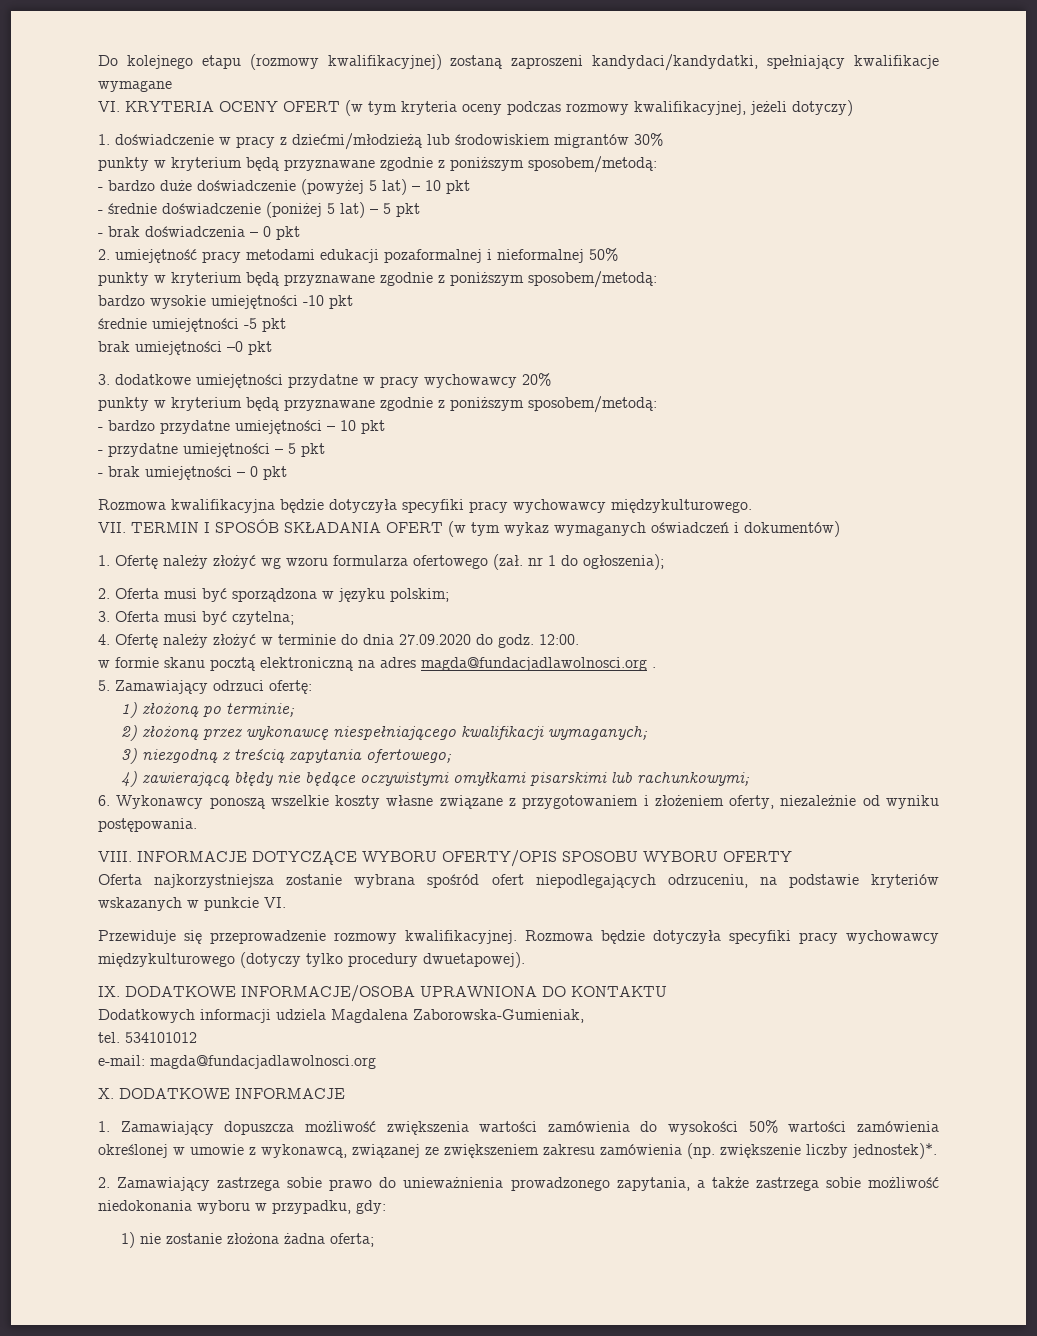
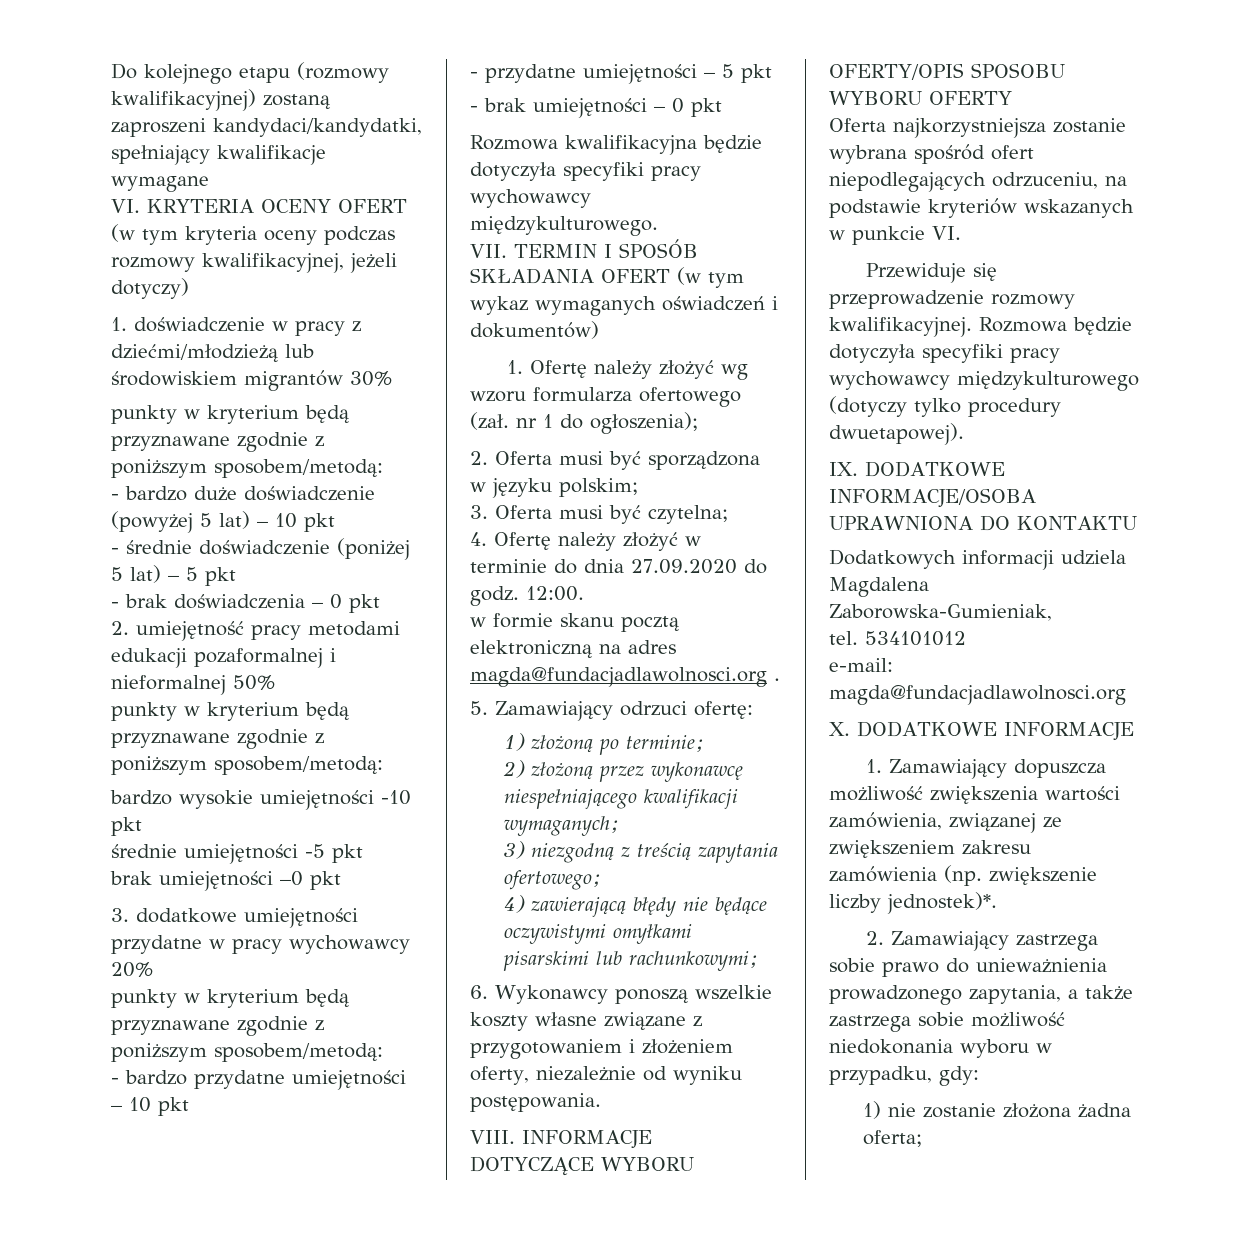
- 1. Zamawiający dopuszcza możliwość zwiększenia wartości zamówienia do wysokości 50% wartości zamówienia określonej w umowie z wykonawcą, związanej ze zwiększeniem zakresu zamówienia (np. zwiększenie liczby jednostek)*.
+ 1. Zamawiający dopuszcza możliwość zwiększenia wartości zamówienia, związanej ze zwiększeniem zakresu zamówienia (np. zwiększenie liczby jednostek)*.

